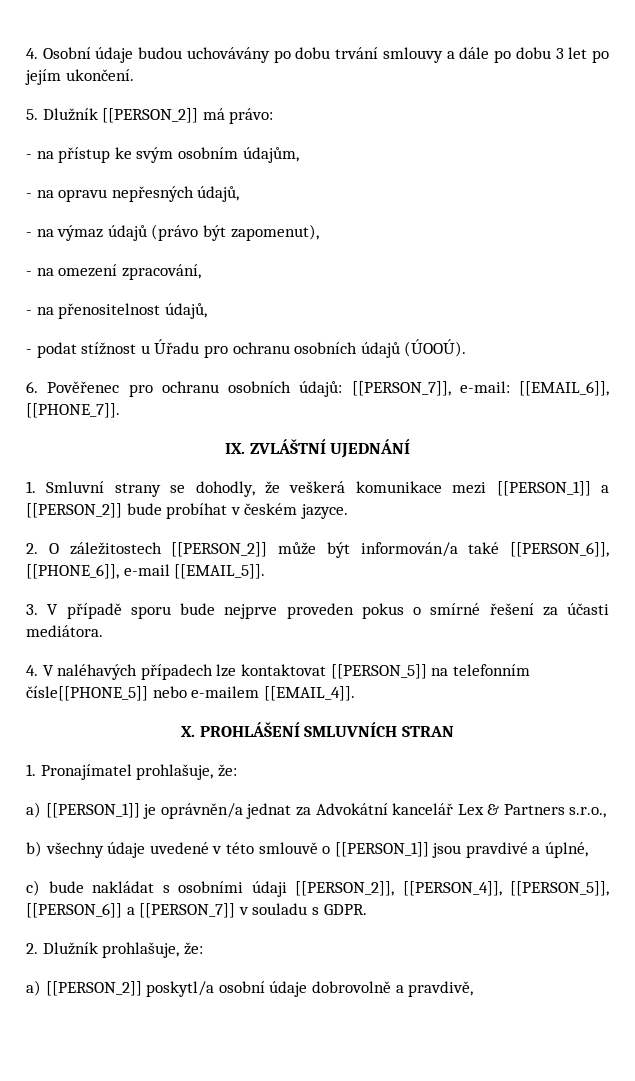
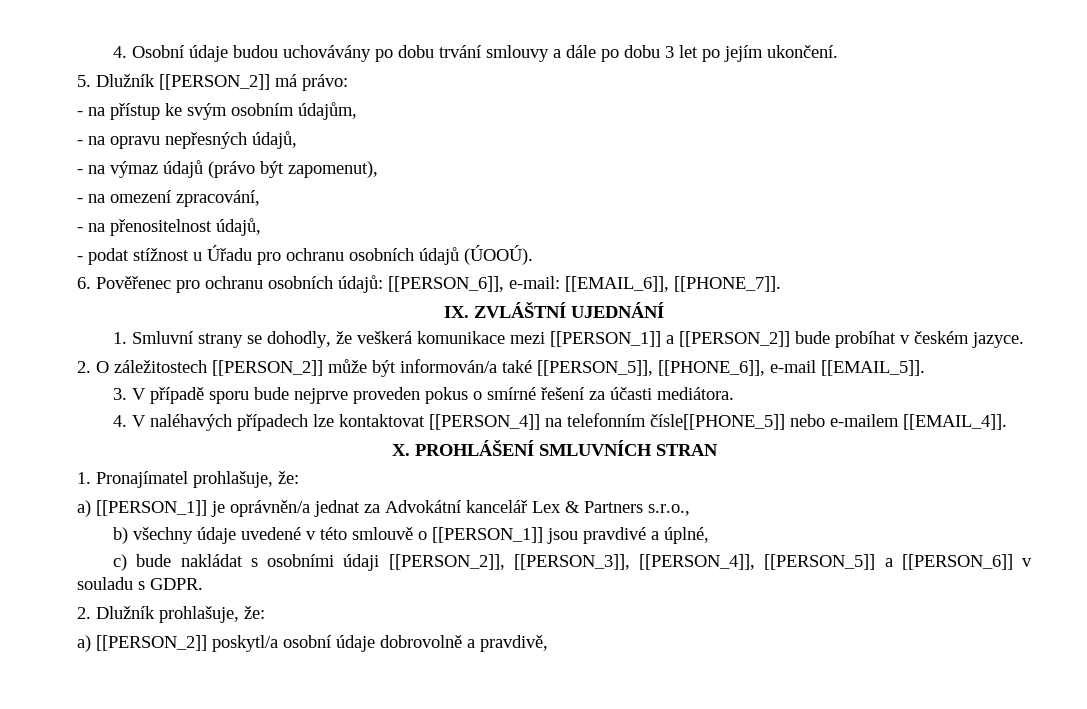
- 6. Pověřenec pro ochranu osobních údajů: [[PERSON_7]], e-mail: [[EMAIL_6]], [[PHONE_7]].
+ 6. Pověřenec pro ochranu osobních údajů: [[PERSON_6]], e-mail: [[EMAIL_6]], [[PHONE_7]].
- 2. O záležitostech [[PERSON_2]] může být informován/a také [[PERSON_6]], [[PHONE_6]], e-mail [[EMAIL_5]].
+ 2. O záležitostech [[PERSON_2]] může být informován/a také [[PERSON_5]], [[PHONE_6]], e-mail [[EMAIL_5]].
- 4. V naléhavých případech lze kontaktovat [[PERSON_5]] na telefonním čísle[[PHONE_5]] nebo e-mailem [[EMAIL_4]].
+ 4. V naléhavých případech lze kontaktovat [[PERSON_4]] na telefonním čísle[[PHONE_5]] nebo e-mailem [[EMAIL_4]].
- c) bude nakládat s osobními údaji [[PERSON_2]], [[PERSON_4]], [[PERSON_5]], [[PERSON_6]] a [[PERSON_7]] v souladu s GDPR.
+ c) bude nakládat s osobními údaji [[PERSON_2]], [[PERSON_3]], [[PERSON_4]], [[PERSON_5]] a [[PERSON_6]] v souladu s GDPR.

